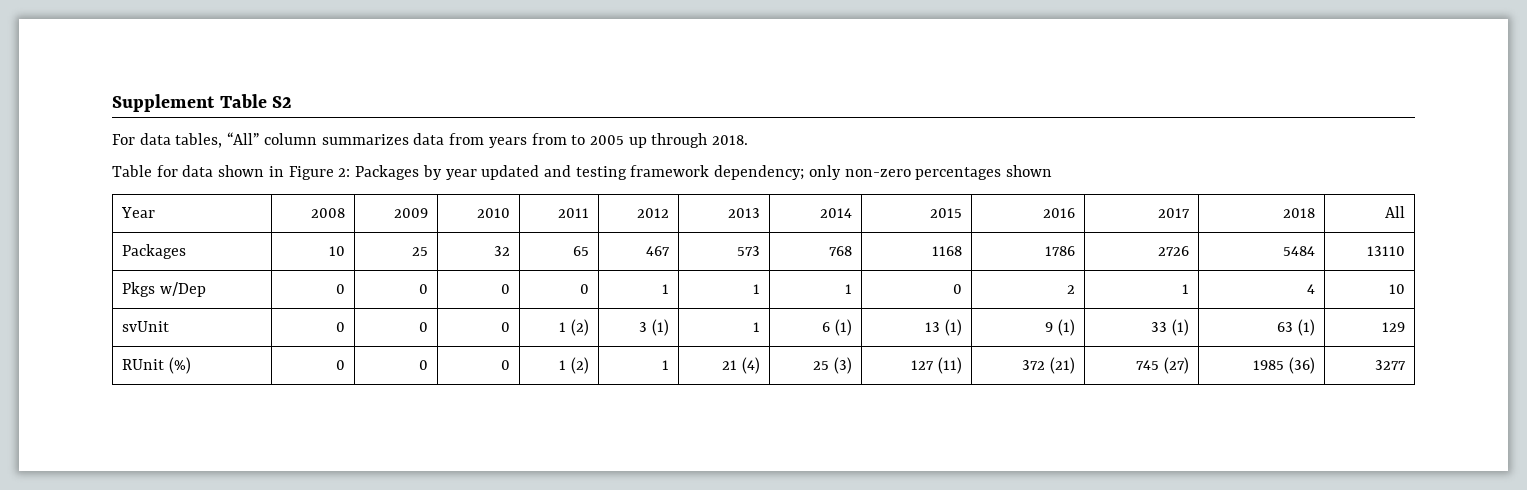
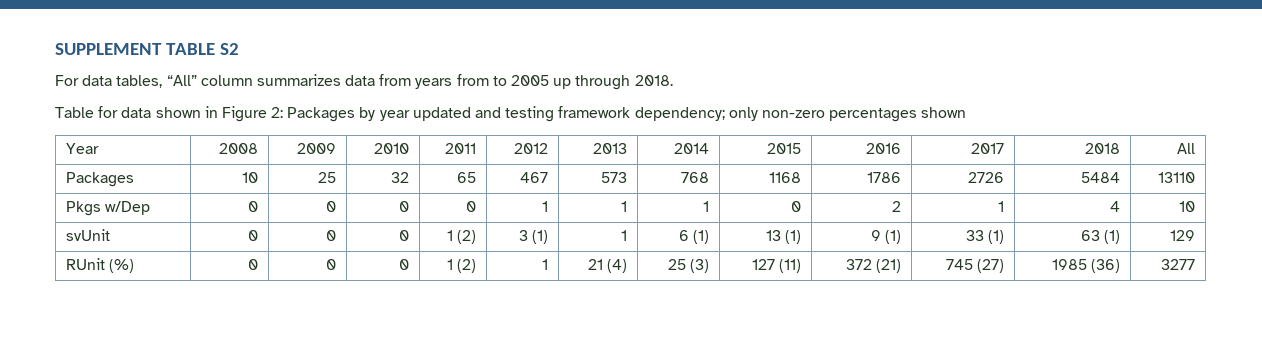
- Supplement Table S2
+ SUPPLEMENT TABLE S2

